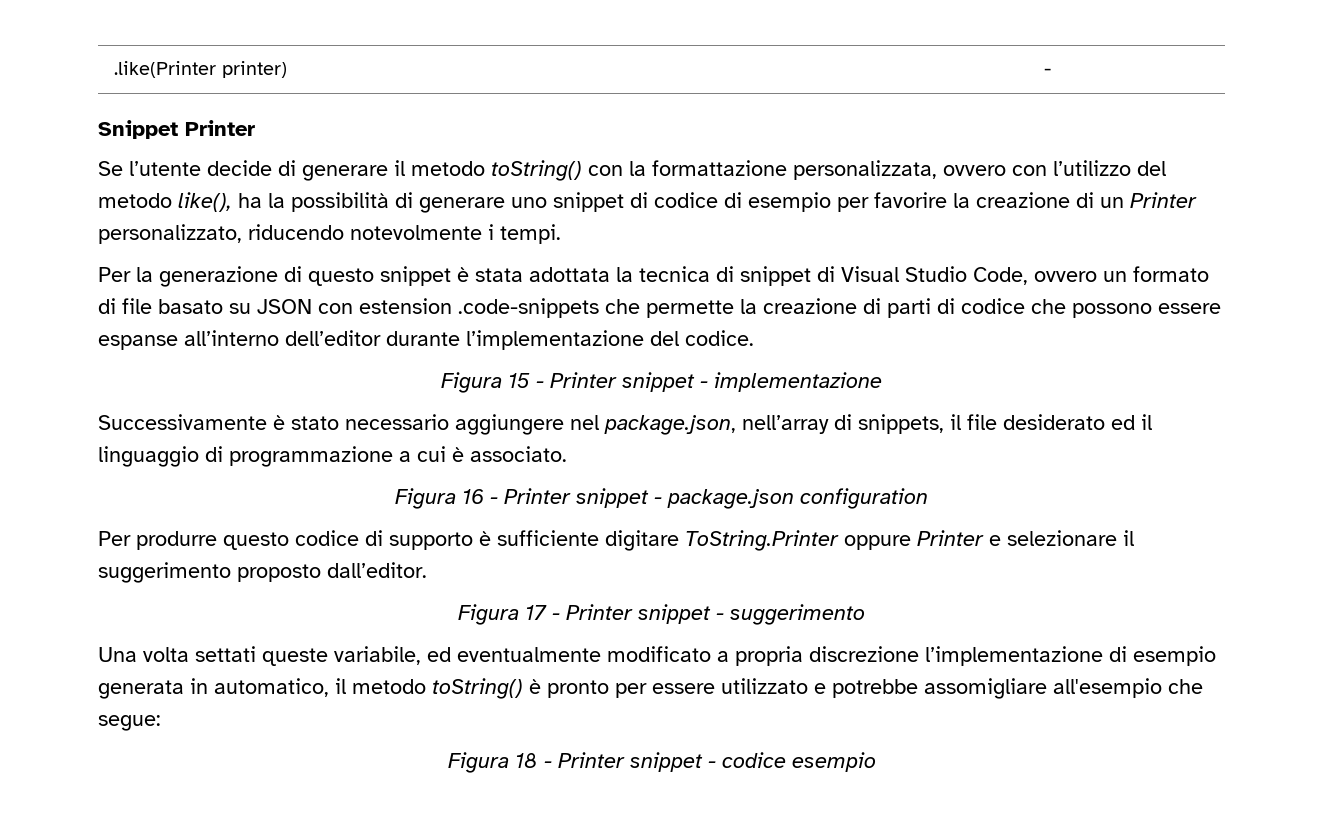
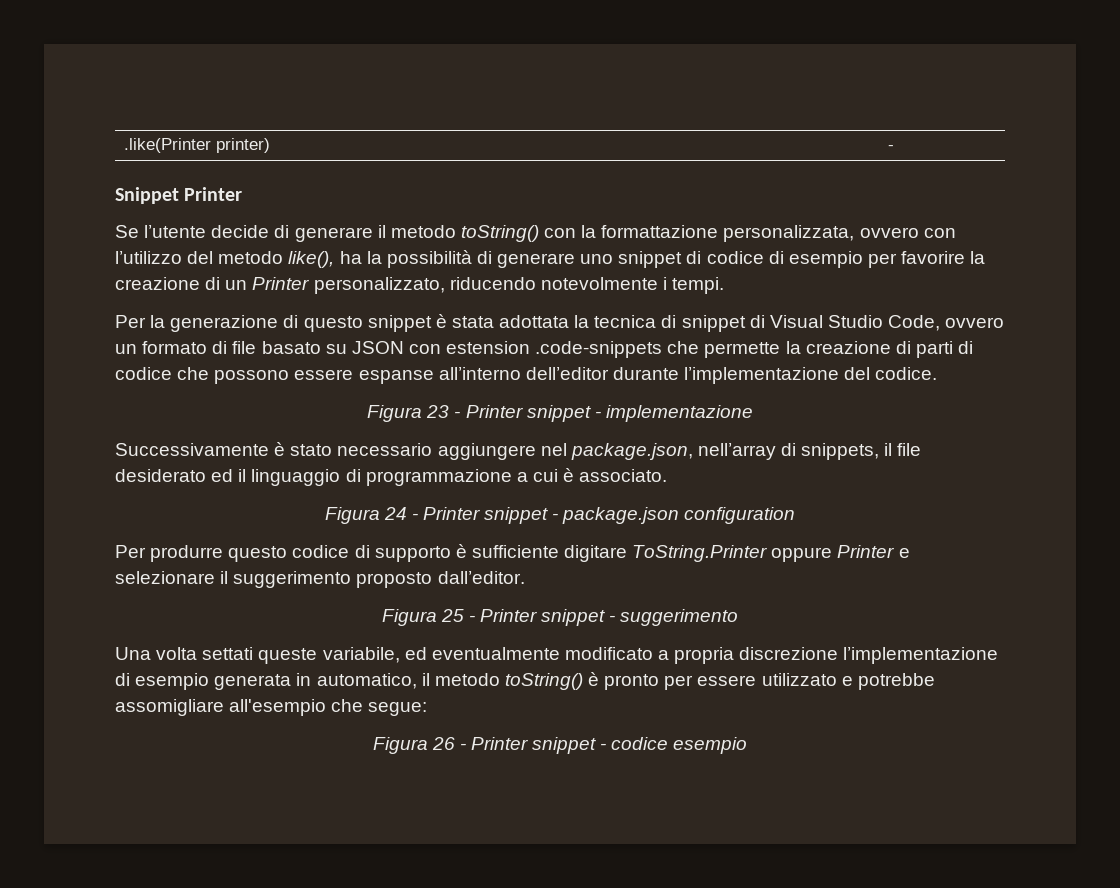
- Figura 15 - Printer snippet - implementazione
+ Figura 23 - Printer snippet - implementazione
- Figura 16 - Printer snippet - package.json configuration
+ Figura 24 - Printer snippet - package.json configuration
- Figura 17 - Printer snippet - suggerimento
+ Figura 25 - Printer snippet - suggerimento
- Figura 18 - Printer snippet - codice esempio
+ Figura 26 - Printer snippet - codice esempio

